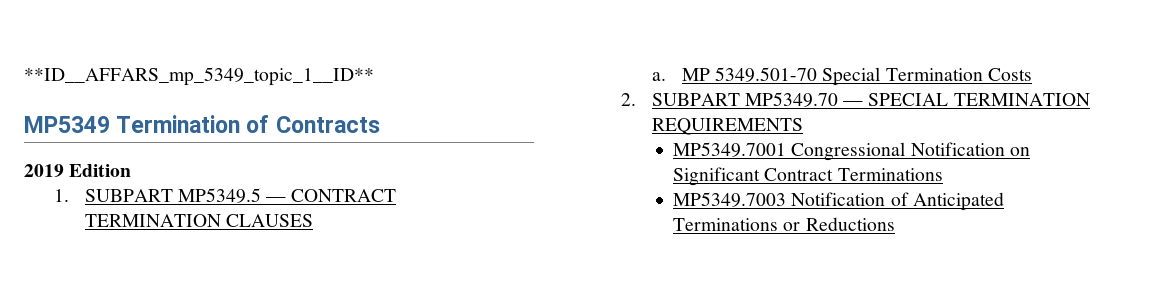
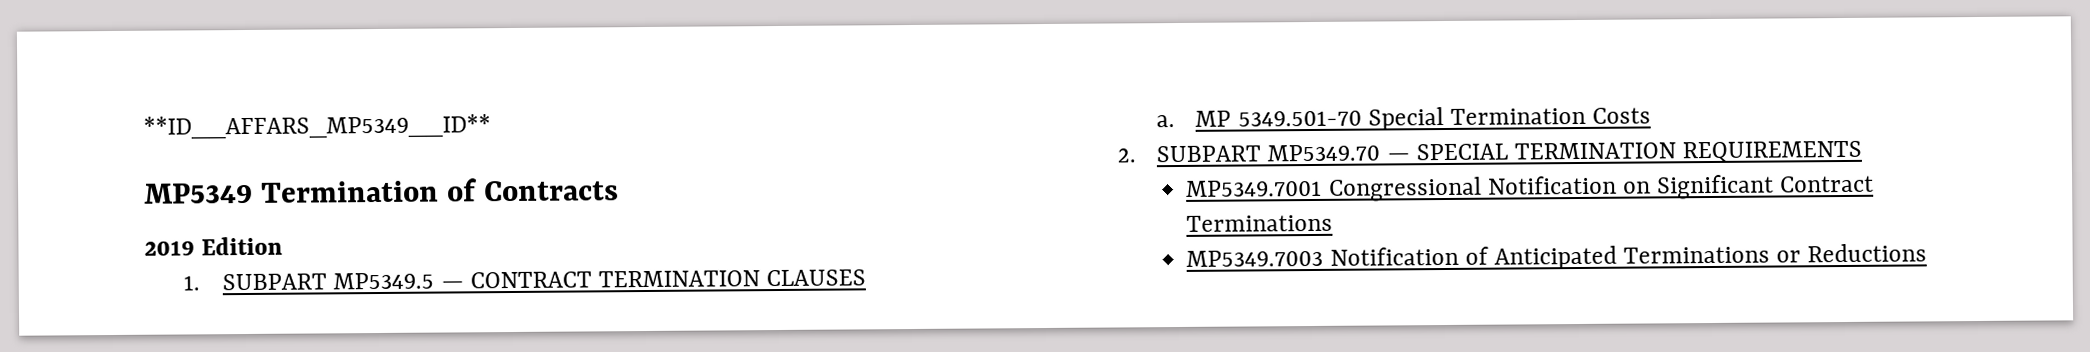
- **ID__AFFARS_mp_5349_topic_1__ID**
+ **ID__AFFARS_MP5349__ID**

